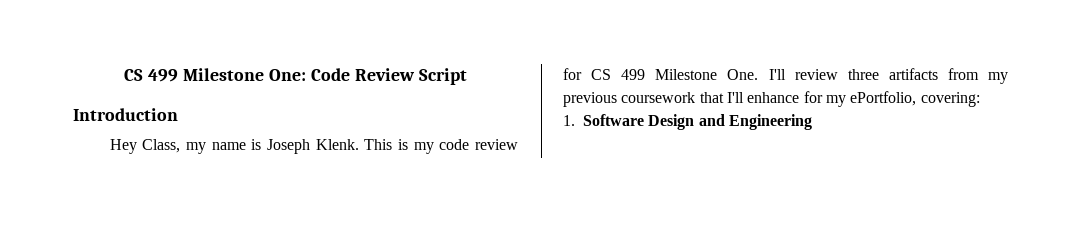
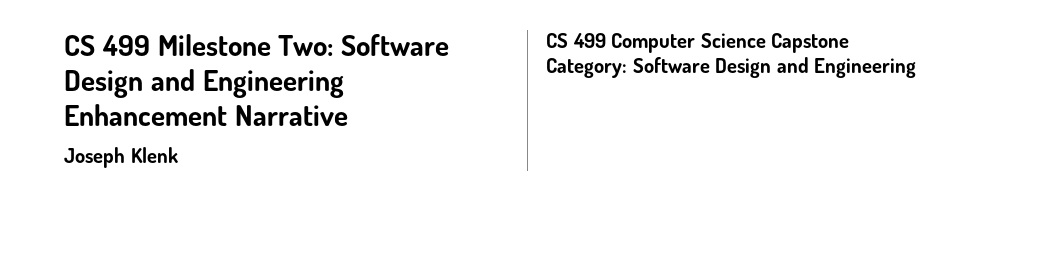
- CS 499 Milestone One: Code Review Script
- Introduction
- Hey Class, my name is Joseph Klenk. This is my code review for CS 499 Milestone One. I'll review three artifacts from my previous coursework that I'll enhance for my ePortfolio, covering:
- 1. Software Design and Engineering
+ CS 499 Milestone Two: Software Design and Engineering Enhancement Narrative
+ Joseph Klenk
+ CS 499 Computer Science Capstone
+ Category: Software Design and Engineering

